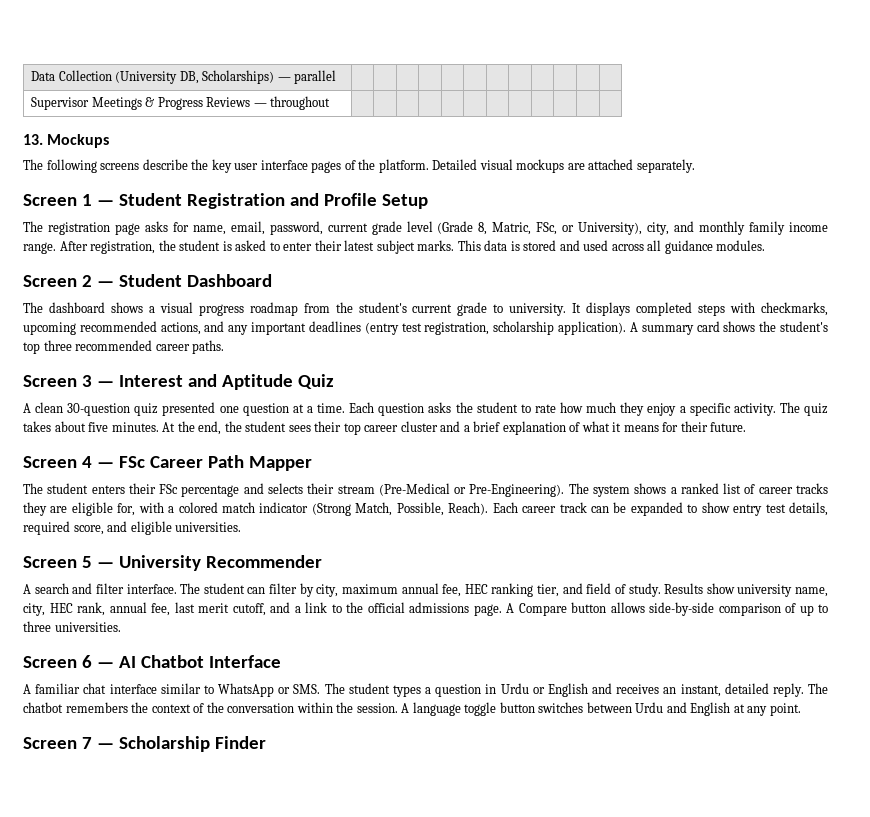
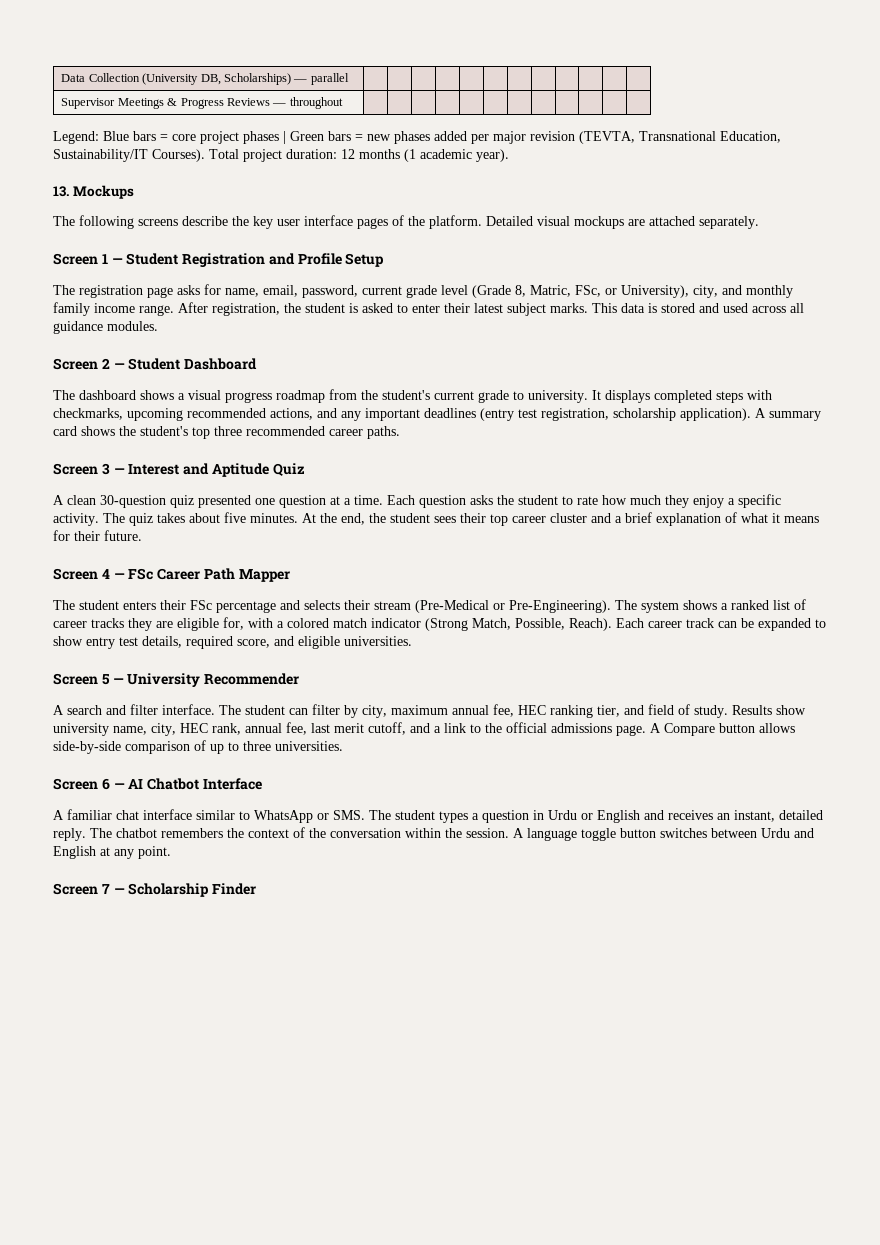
+ Legend: Blue bars = core project phases | Green bars = new phases added per major revision (TEVTA, Transnational Education, Sustainability/IT Courses). Total project duration: 12 months (1 academic year).

